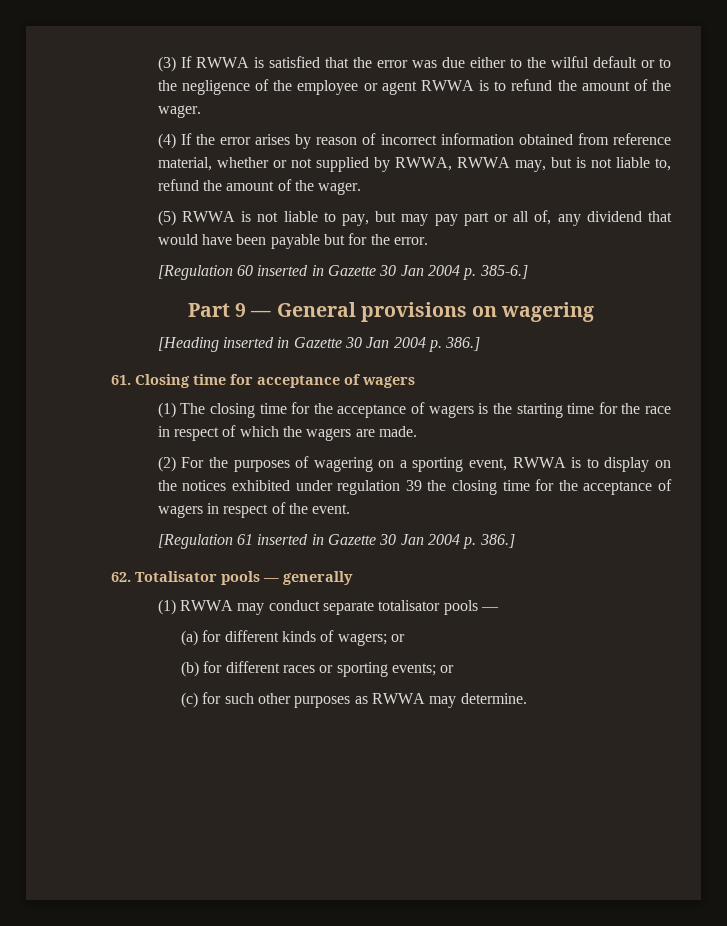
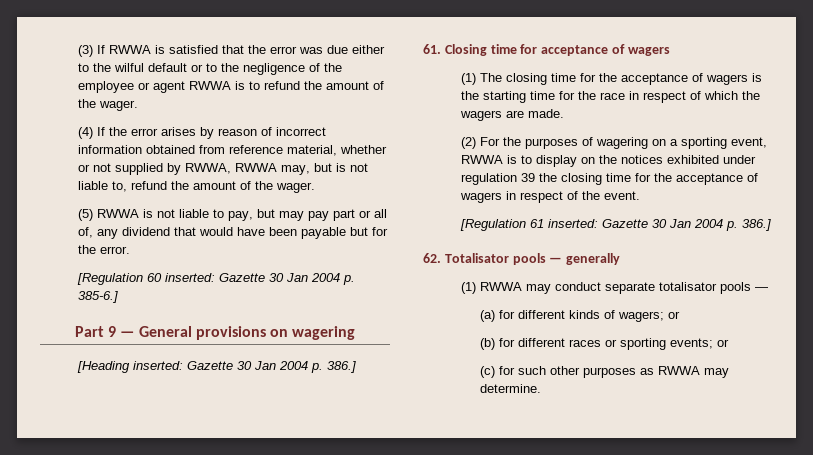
- [Regulation 60 inserted in Gazette 30 Jan 2004 p. 385-6.]
+ [Regulation 60 inserted: Gazette 30 Jan 2004 p. 385-6.]
- [Heading inserted in Gazette 30 Jan 2004 p. 386.]
+ [Heading inserted: Gazette 30 Jan 2004 p. 386.]
- [Regulation 61 inserted in Gazette 30 Jan 2004 p. 386.]
+ [Regulation 61 inserted: Gazette 30 Jan 2004 p. 386.]

